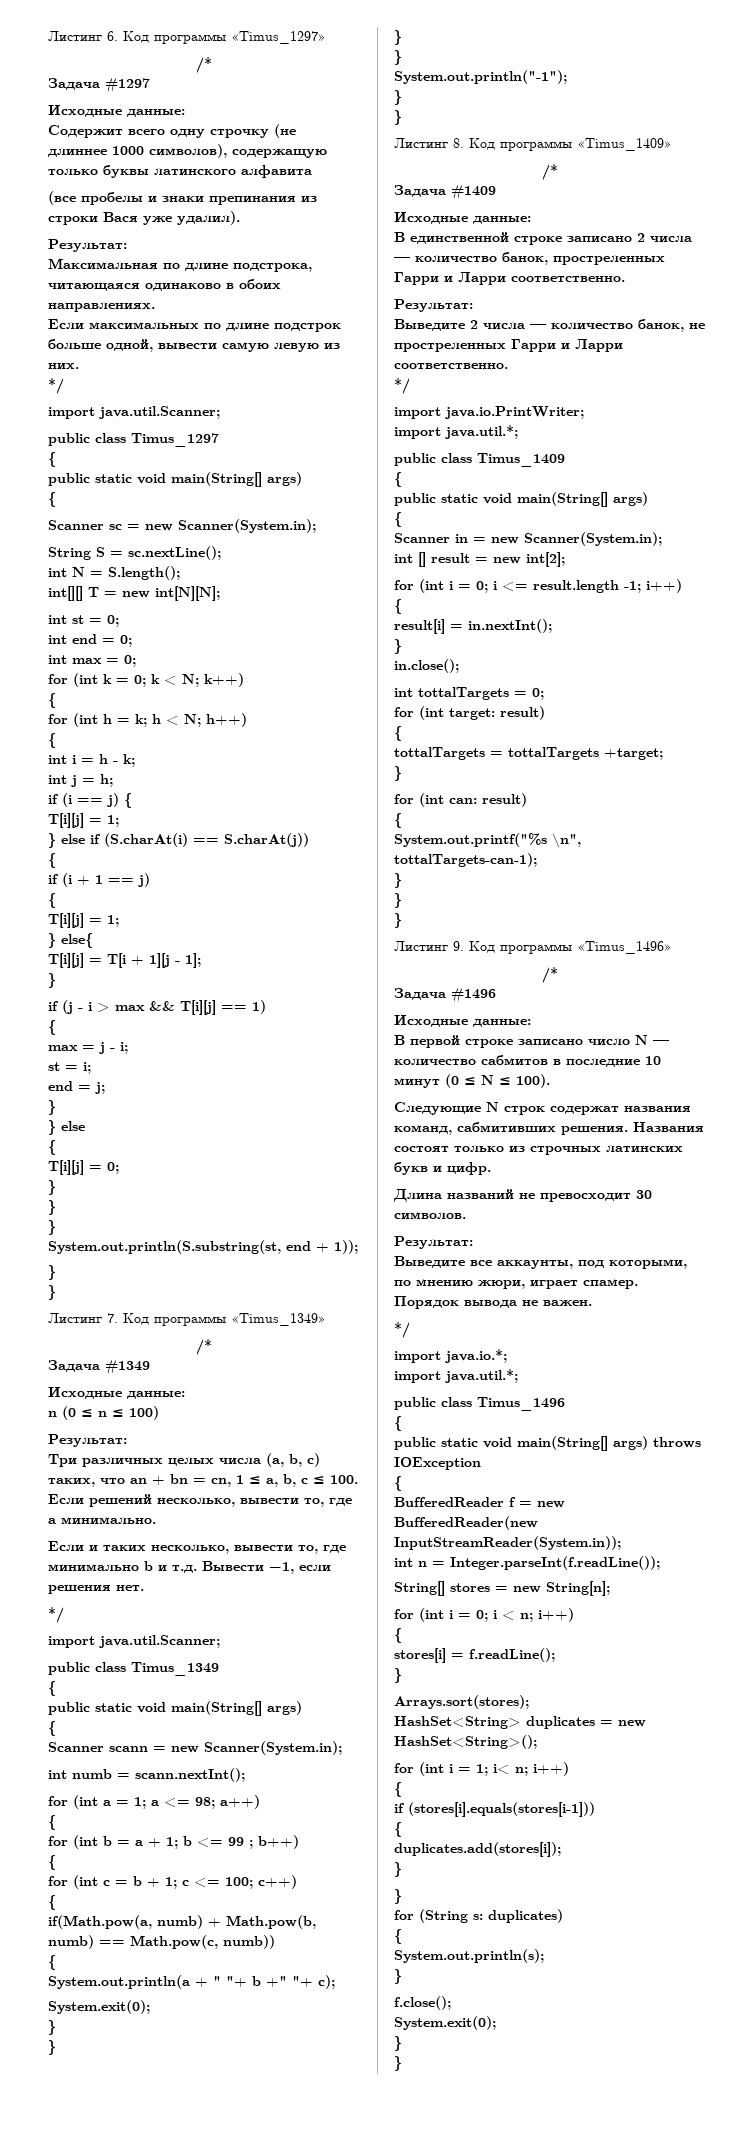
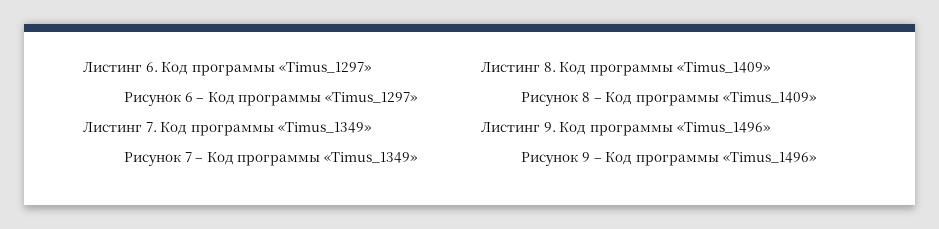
  Листинг 6. Код программы «Timus_1297»
- /*
- Задача #1297
- Исходные данные:
- Содержит всего одну строчку (не длиннее 1000 символов), содержащую только буквы латинского алфавита
- (все пробелы и знаки препинания из строки Вася уже удалил).
- Результат:
- Максимальная по длине подстрока, читающаяся одинаково в обоих направлениях.
- Если максимальных по длине подстрок больше одной, вывести самую левую из них.
- */
- import java.util.Scanner;
- public class Timus_1297
- {
- public static void main(String[] args)
- {
- Scanner sc = new Scanner(System.in);
- String S = sc.nextLine();
- int N = S.length();
- int[][] T = new int[N][N];
- int st = 0;
- int end = 0;
- int max = 0;
- for (int k = 0; k < N; k++)
- {
- for (int h = k; h < N; h++)
- {
- int i = h - k;
- int j = h;
- if (i == j) {
- T[i][j] = 1;
- } else if (S.charAt(i) == S.charAt(j))
- {
- if (i + 1 == j)
- {
- T[i][j] = 1;
- } else{
- T[i][j] = T[i + 1][j - 1];
- }
- if (j - i > max && T[i][j] == 1)
- {
- max = j - i;
- st = i;
- end = j;
- }
- } else
- {
- T[i][j] = 0;
- }
- }
- }
- System.out.println(S.substring(st, end + 1));
- }
- }
+ Рисунок 6 – Код программы «Timus_1297»
  Листинг 7. Код программы «Timus_1349»
- /*
- Задача #1349
- Исходные данные:
- n (0 ≤ n ≤ 100)
- Результат:
- Три различных целых числа (а, b, c) таких, что аn + bn = cn, 1 ≤ a, b, c ≤ 100. Если решений несколько, вывести то, где a минимально.
- Если и таких несколько, вывести то, где минимально b и т.д. Вывести −1, если решения нет.
- */
- import java.util.Scanner;
- public class Timus_1349
- {
- public static void main(String[] args)
- {
- Scanner scann = new Scanner(System.in);
- int numb = scann.nextInt();
- for (int a = 1; a <= 98; a++)
- {
- for (int b = a + 1; b <= 99 ; b++)
- {
- for (int c = b + 1; c <= 100; c++)
- {
- if(Math.pow(a, numb) + Math.pow(b, numb) == Math.pow(c, numb))
- {
- System.out.println(a + " "+ b +" "+ c);
- System.exit(0);
- }
- }
- }
- }
- System.out.println("-1");
- }
- }
+ Рисунок 7 – Код программы «Timus_1349»
  Листинг 8. Код программы «Timus_1409»
- /*
- Задача #1409
- Исходные данные:
- В единственной строке записано 2 числа — количество банок, простреленных Гарри и Ларри соответственно.
- Результат:
- Выведите 2 числа — количество банок, не простреленных Гарри и Ларри соответственно.
- */
- import java.io.PrintWriter;
- import java.util.*;
- public class Timus_1409
- {
- public static void main(String[] args)
- {
- Scanner in = new Scanner(System.in);
- int [] result = new int[2];
- for (int i = 0; i <= result.length -1; i++)
- {
- result[i] = in.nextInt();
- }
- in.close();
- int tottalTargets = 0;
- for (int target: result)
- {
- tottalTargets = tottalTargets +target;
- }
- for (int can: result)
- {
- System.out.printf("%s \n", tottalTargets-can-1);
- }
- }
- }
+ Рисунок 8 – Код программы «Timus_1409»
  Листинг 9. Код программы «Timus_1496»
- /*
- Задача #1496
- Исходные данные:
- В первой строке записано число N — количество сабмитов в последние 10 минут (0 ≤ N ≤ 100).
- Следующие N строк содержат названия команд, сабмитивших решения. Названия состоят только из строчных латинских букв и цифр.
- Длина названий не превосходит 30 символов.
- Результат:
- Выведите все аккаунты, под которыми, по мнению жюри, играет спамер. Порядок вывода не важен.
- */
- import java.io.*;
- import java.util.*;
- public class Timus_1496
- {
- public static void main(String[] args) throws IOException
- {
- BufferedReader f = new BufferedReader(new InputStreamReader(System.in));
- int n = Integer.parseInt(f.readLine());
- String[] stores = new String[n];
- for (int i = 0; i < n; i++)
- {
- stores[i] = f.readLine();
- }
- Arrays.sort(stores);
- HashSet<String> duplicates = new HashSet<String>();
- for (int i = 1; i< n; i++)
- {
- if (stores[i].equals(stores[i-1]))
- {
- duplicates.add(stores[i]);
- }
- }
- for (String s: duplicates)
- {
- System.out.println(s);
- }
- f.close();
- System.exit(0);
- }
- }
+ Рисунок 9 – Код программы «Timus_1496»

